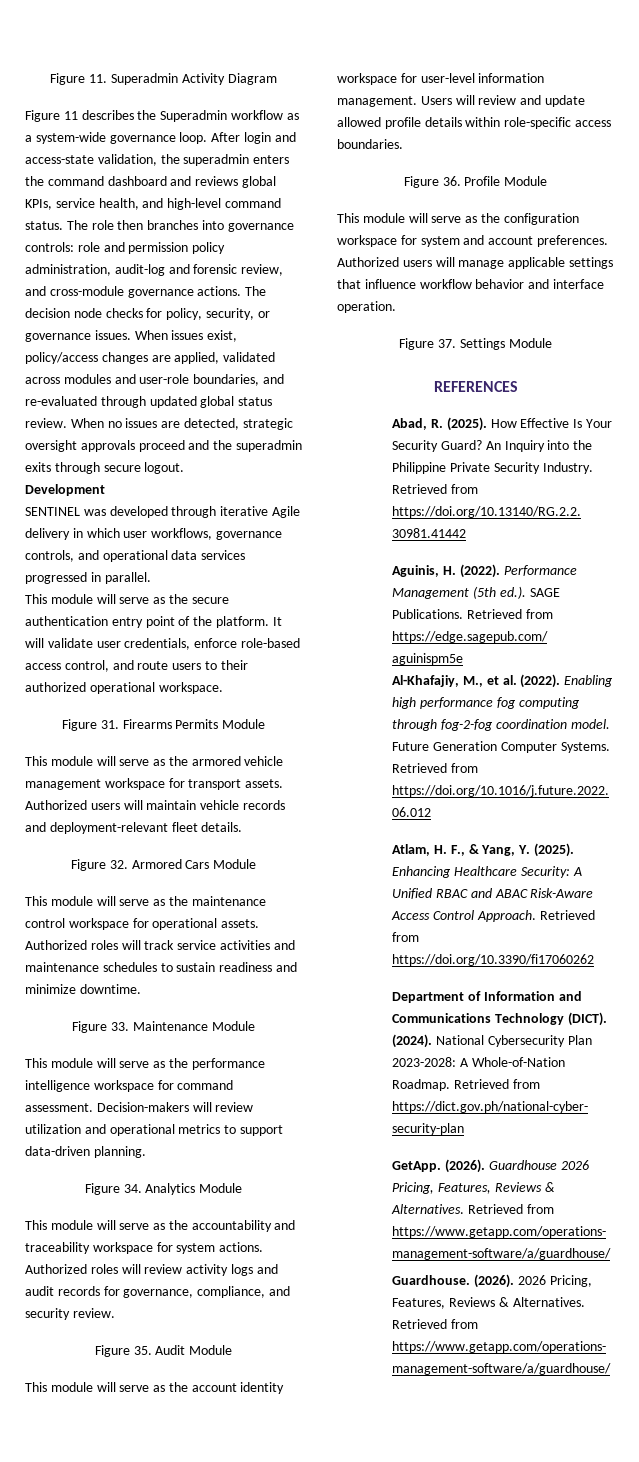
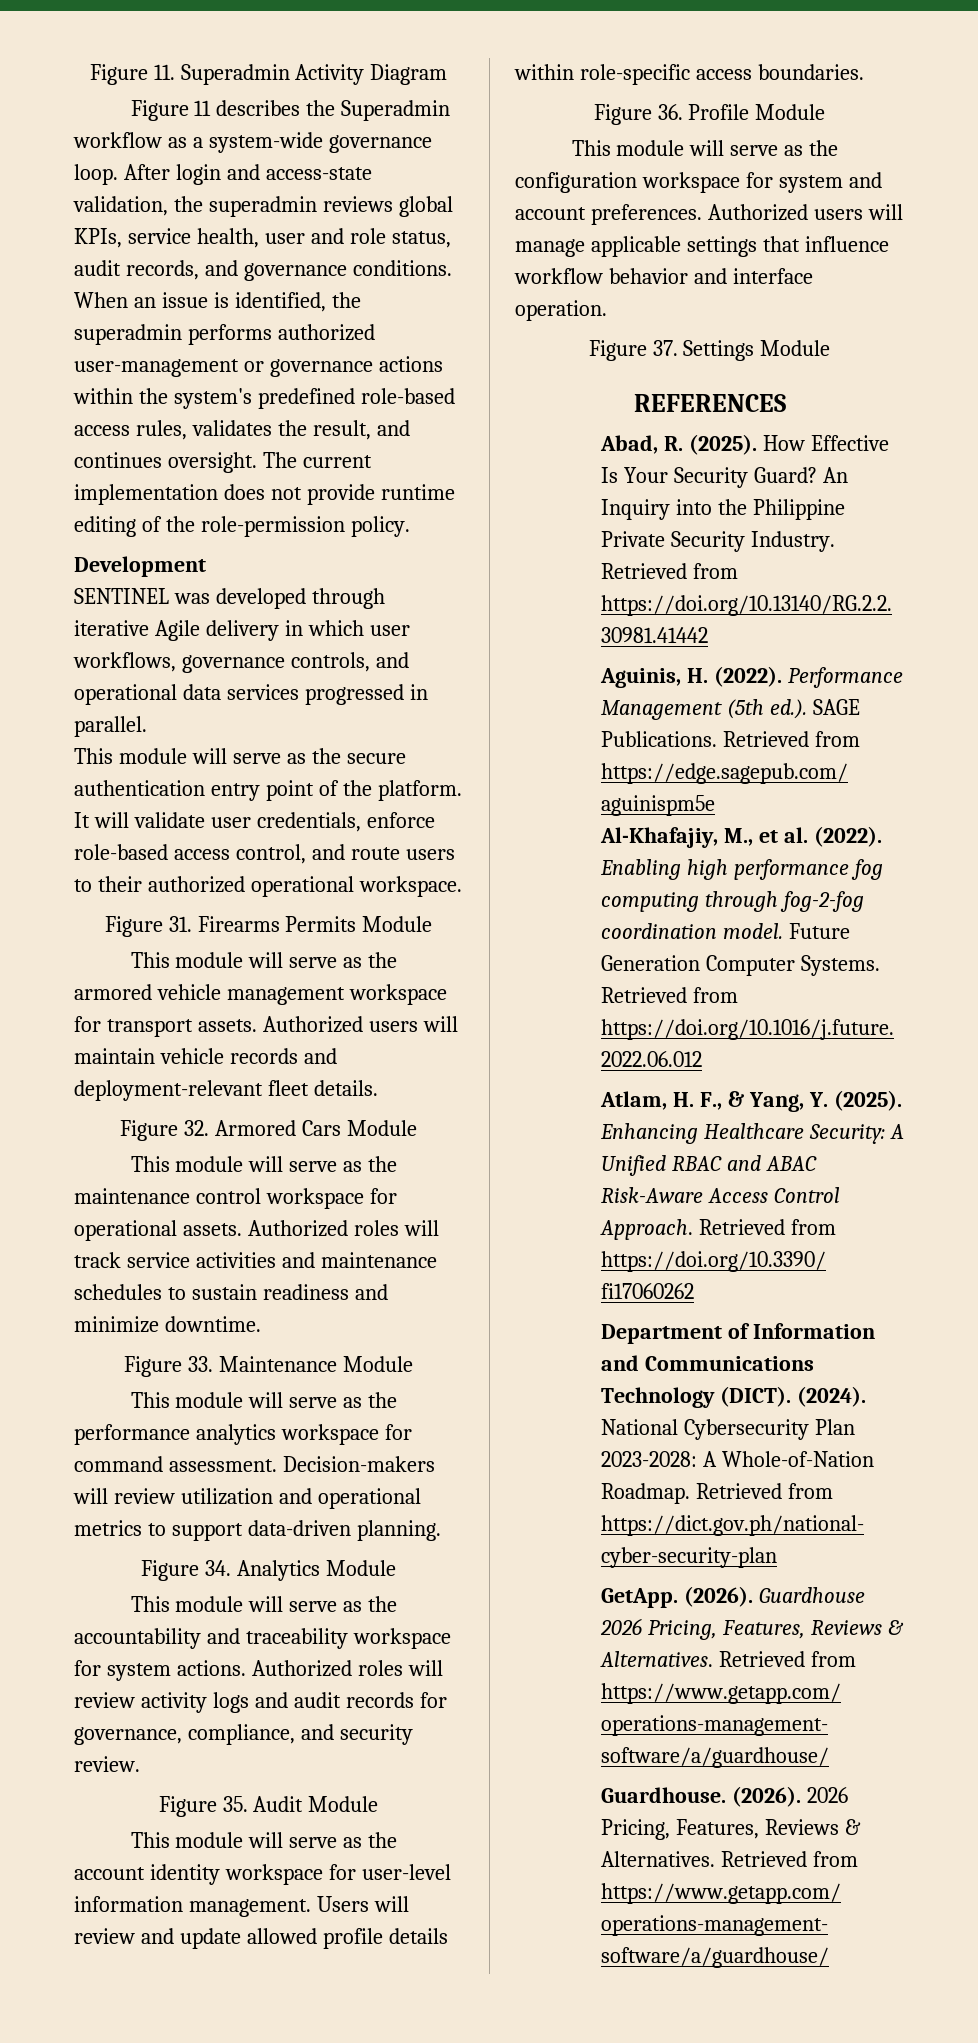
- After login and access-state validation, the superadmin enters the command dashboard and reviews global KPIs, service health, and high-level command status. The role then branches into governance controls: role and permission policy administration, audit-log and forensic review, and cross-module governance actions. The decision node checks for policy, security, or governance issues. When issues exist, policy/access changes are applied, validated across modules and user-role boundaries, and re-evaluated through updated global status review. When no issues are detected, strategic oversight approvals proceed and the superadmin exits through secure logout.
+ After login and access-state validation, the superadmin reviews global KPIs, service health, user and role status, audit records, and governance conditions. When an issue is identified, the superadmin performs authorized user-management or governance actions within the system's predefined role-based access rules, validates the result, and continues oversight. The current implementation does not provide runtime editing of the role-permission policy.
- This module will serve as the performance intelligence workspace for command assessment.
+ This module will serve as the performance analytics workspace for command assessment.

